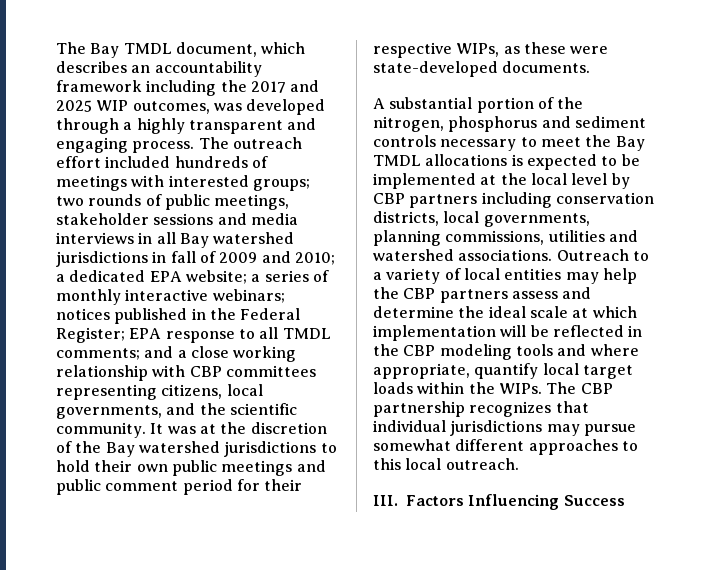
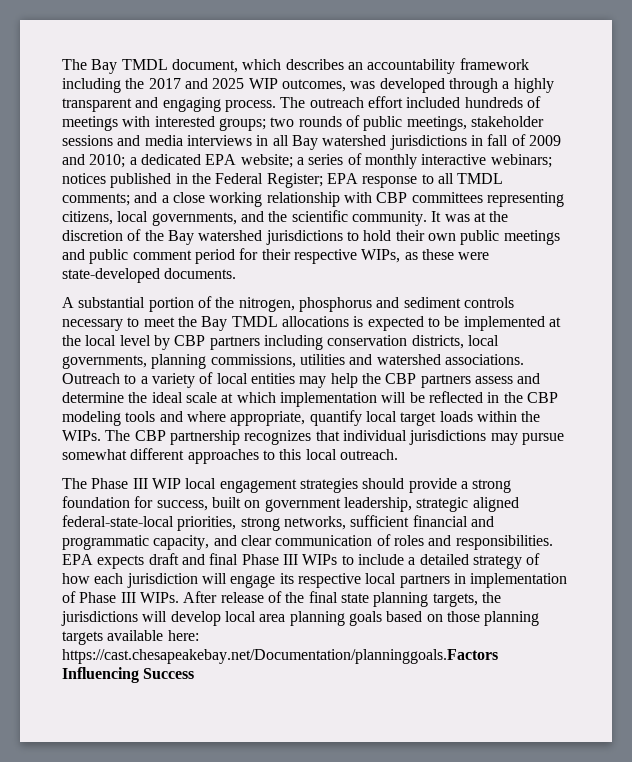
- III. Factors Influencing Success
+ The Phase III WIP local engagement strategies should provide a strong foundation for success, built on government leadership, strategic aligned federal-state-local priorities, strong networks, sufficient financial and programmatic capacity, and clear communication of roles and responsibilities. EPA expects draft and final Phase III WIPs to include a detailed strategy of how each jurisdiction will engage its respective local partners in implementation of Phase III WIPs. After release of the final state planning targets, the jurisdictions will develop local area planning goals based on those planning targets available here: https://cast.chesapeakebay.net/Documentation/planninggoals.Factors Influencing Success

